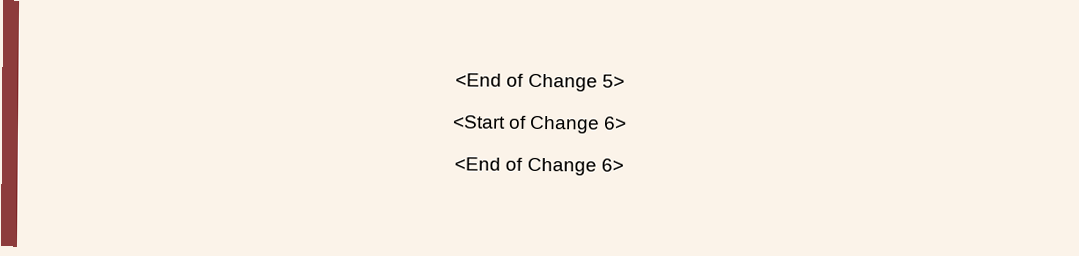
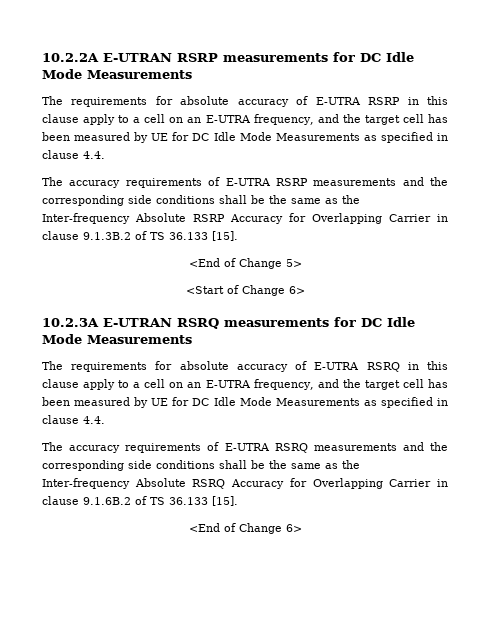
+ 10.2.2A E-UTRAN RSRP measurements for DC Idle Mode Measurements
+ The requirements for absolute accuracy of E-UTRA RSRP in this clause apply to a cell on an E-UTRA frequency, and the target cell has been measured by UE for DC Idle Mode Measurements as specified in clause 4.4.
+ The accuracy requirements of E-UTRA RSRP measurements and the corresponding side conditions shall be the same as the Inter-frequency Absolute RSRP Accuracy for Overlapping Carrier in clause 9.1.3B.2 of TS 36.133 [15].
+ 10.2.3A E-UTRAN RSRQ measurements for DC Idle Mode Measurements
+ The requirements for absolute accuracy of E-UTRA RSRQ in this clause apply to a cell on an E-UTRA frequency, and the target cell has been measured by UE for DC Idle Mode Measurements as specified in clause 4.4.
+ The accuracy requirements of E-UTRA RSRQ measurements and the corresponding side conditions shall be the same as the Inter-frequency Absolute RSRQ Accuracy for Overlapping Carrier in clause 9.1.6B.2 of TS 36.133 [15].

